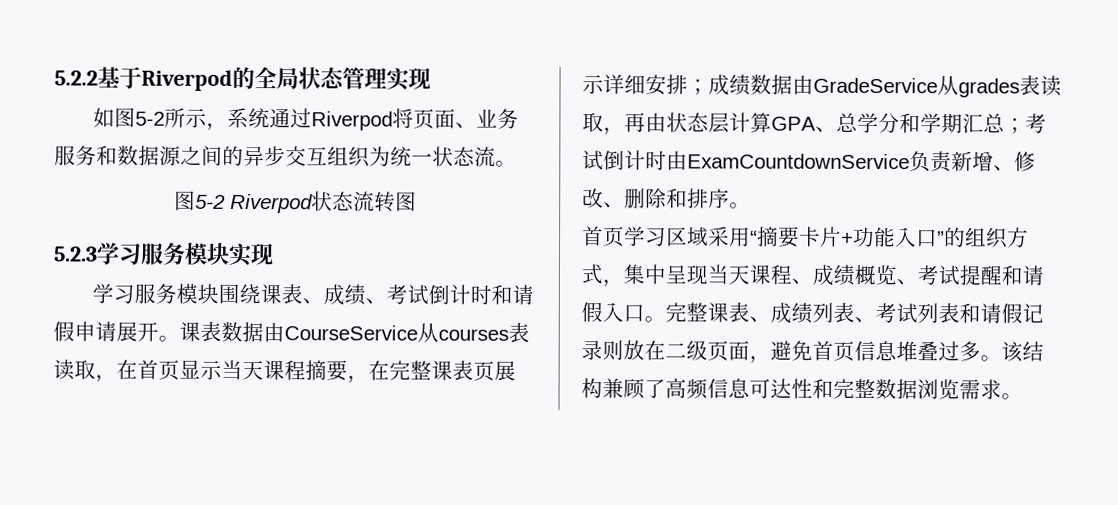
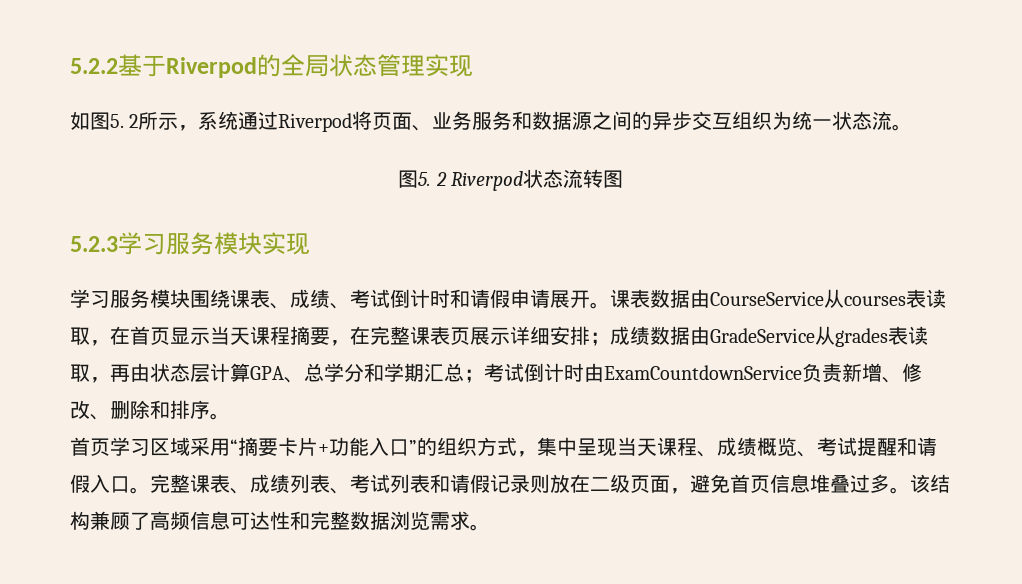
- 如图5-2所示，系统通过Riverpod将页面、业务服务和数据源之间的异步交互组织为统一状态流。
+ 如图5. 2所示，系统通过Riverpod将页面、业务服务和数据源之间的异步交互组织为统一状态流。
- 图5-2 Riverpod状态流转图
+ 图5. 2 Riverpod状态流转图

